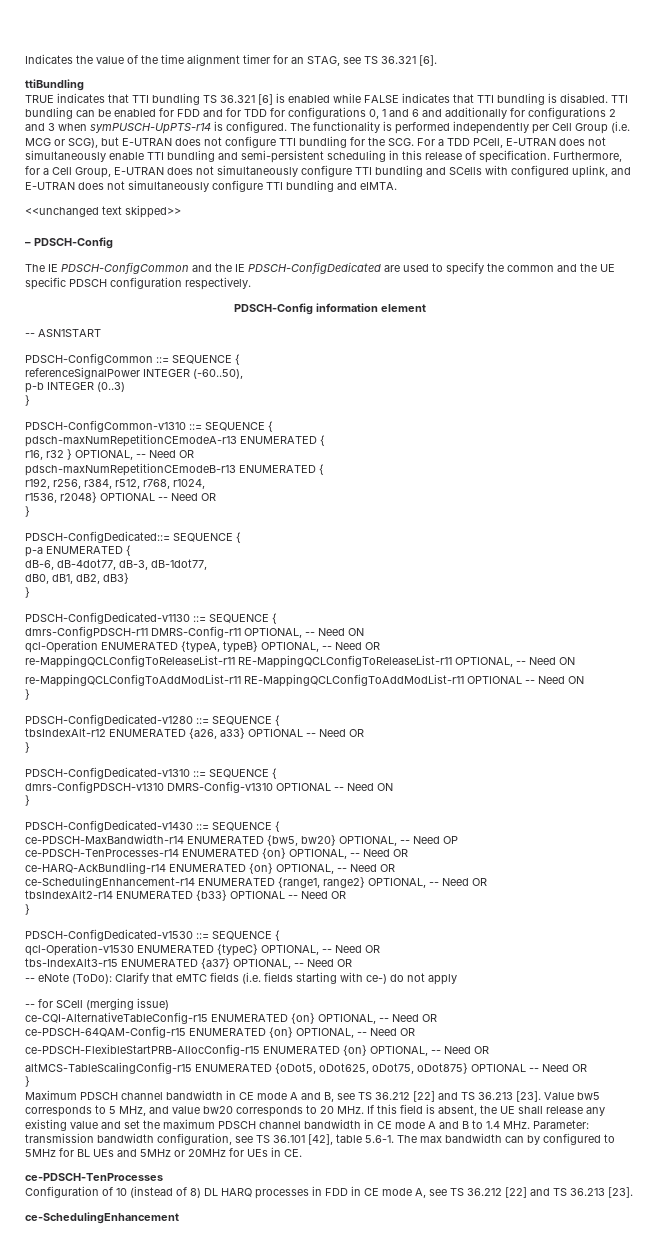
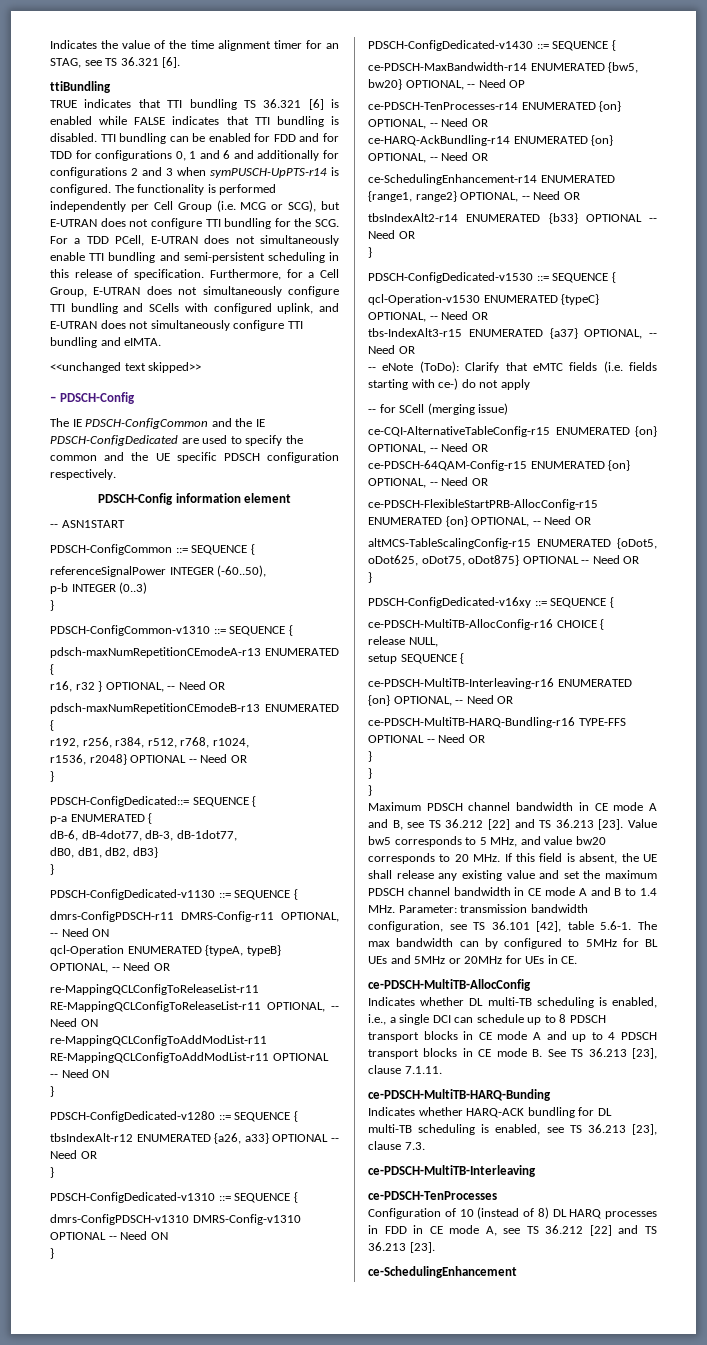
+ PDSCH-ConfigDedicated-v16xy ::= SEQUENCE {
+ ce-PDSCH-MultiTB-AllocConfig-r16 CHOICE {
+ release NULL,
+ setup SEQUENCE {
+ ce-PDSCH-MultiTB-Interleaving-r16 ENUMERATED {on} OPTIONAL, -- Need OR
+ ce-PDSCH-MultiTB-HARQ-Bundling-r16 TYPE-FFS OPTIONAL -- Need OR
+ }
+ }
+ }
+ ce-PDSCH-MultiTB-AllocConfig
+ Indicates whether DL multi-TB scheduling is enabled, i.e., a single DCI can schedule up to 8 PDSCH transport blocks in CE mode A and up to 4 PDSCH transport blocks in CE mode B. See TS 36.213 [23], clause 7.1.11.
+ ce-PDSCH-MultiTB-HARQ-Bunding
+ Indicates whether HARQ-ACK bundling for DL multi-TB scheduling is enabled, see TS 36.213 [23], clause 7.3.
+ ce-PDSCH-MultiTB-Interleaving

